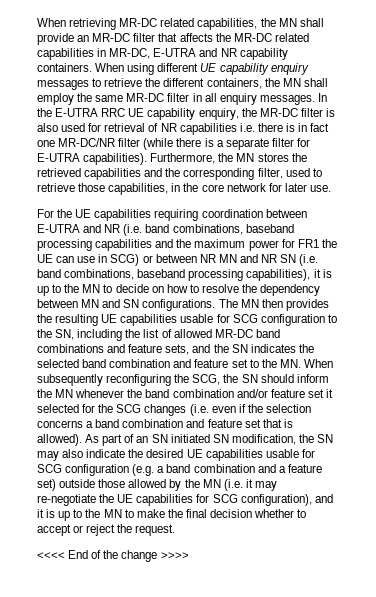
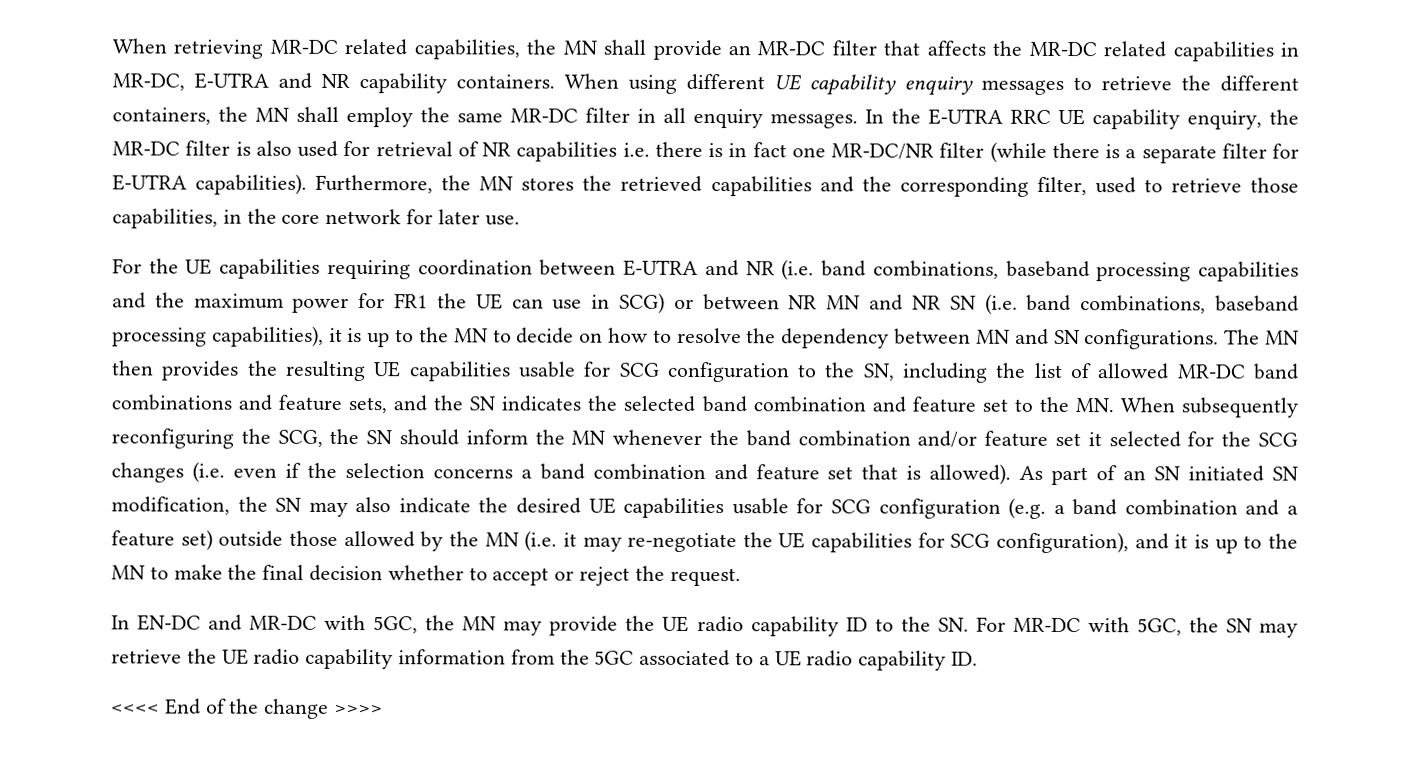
+ In EN-DC and MR-DC with 5GC, the MN may provide the UE radio capability ID to the SN. For MR-DC with 5GC, the SN may retrieve the UE radio capability information from the 5GC associated to a UE radio capability ID.

